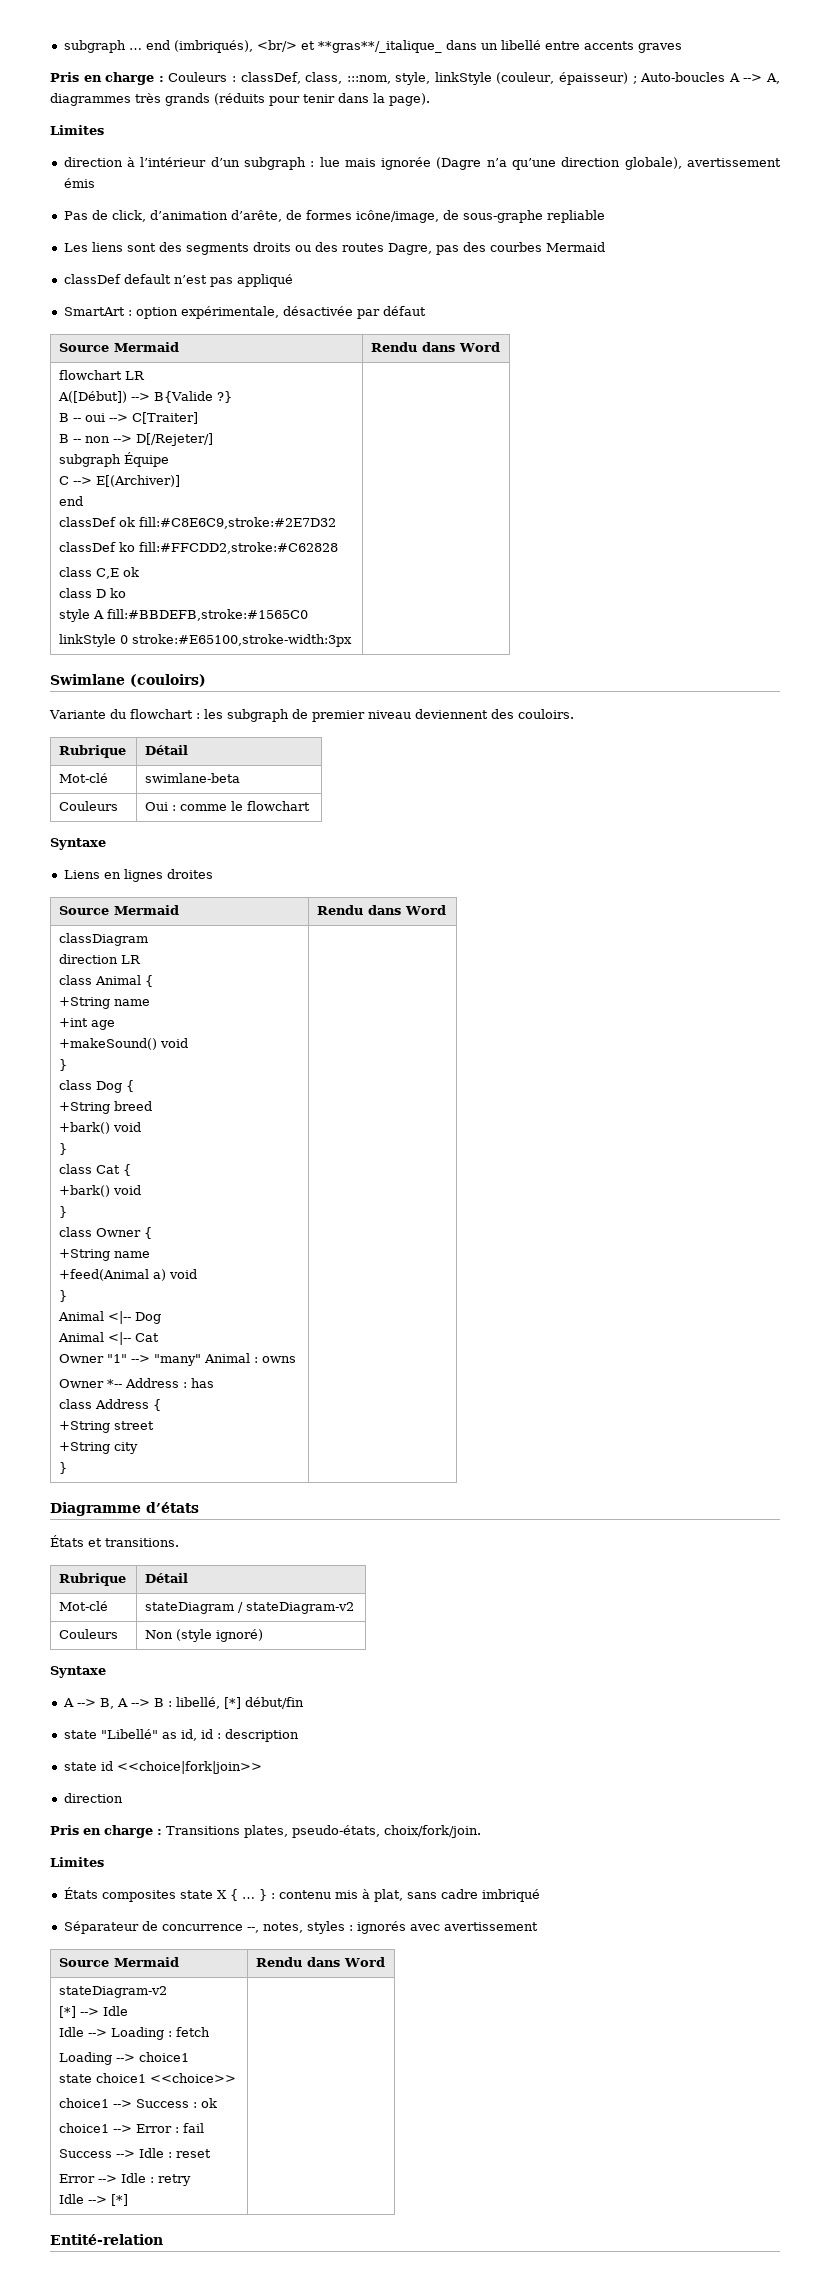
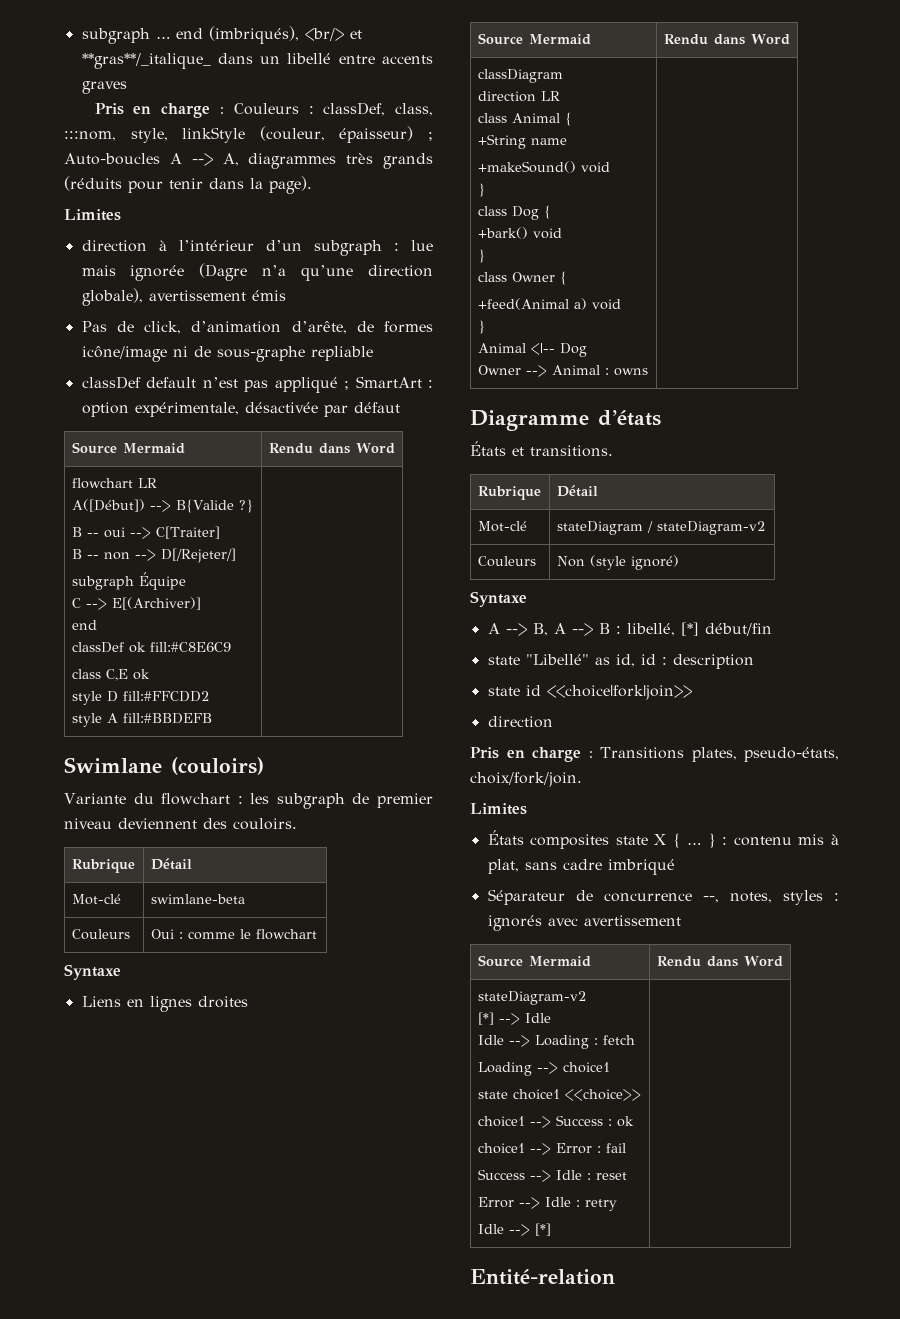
- Pas de click, d’animation d’arête, de formes icône/image, de sous-graphe repliable
+ Pas de click, d’animation d’arête, de formes icône/image ni de sous-graphe repliable
- Les liens sont des segments droits ou des routes Dagre, pas des courbes Mermaid
- classDef default n’est pas appliqué
- SmartArt : option expérimentale, désactivée par défaut
+ classDef default n’est pas appliqué ; SmartArt : option expérimentale, désactivée par défaut
  flowchart LR
  A([Début]) --> B{Valide ?}
  B -- oui --> C[Traiter]
  B -- non --> D[/Rejeter/]
  subgraph Équipe
  C --> E[(Archiver)]
  end
- classDef ok fill:#C8E6C9,stroke:#2E7D32
- classDef ko fill:#FFCDD2,stroke:#C62828
+ classDef ok fill:#C8E6C9
  class C,E ok
- class D ko
- style A fill:#BBDEFB,stroke:#1565C0
- linkStyle 0 stroke:#E65100,stroke-width:3px |
+ style D fill:#FFCDD2
+ style A fill:#BBDEFB |
- +int age
- +String breed
- +bark() void
- }
- class Cat {
  class Owner {
- +String name
- Animal <|-- Cat
- Owner "1" --> "many" Animal : owns
- Owner *-- Address : has
- class Address {
- +String street
- +String city
- }
+ Owner --> Animal : owns

